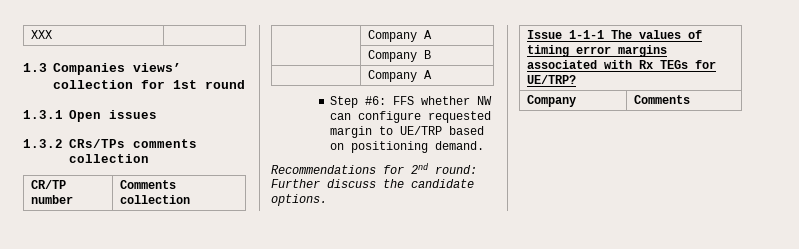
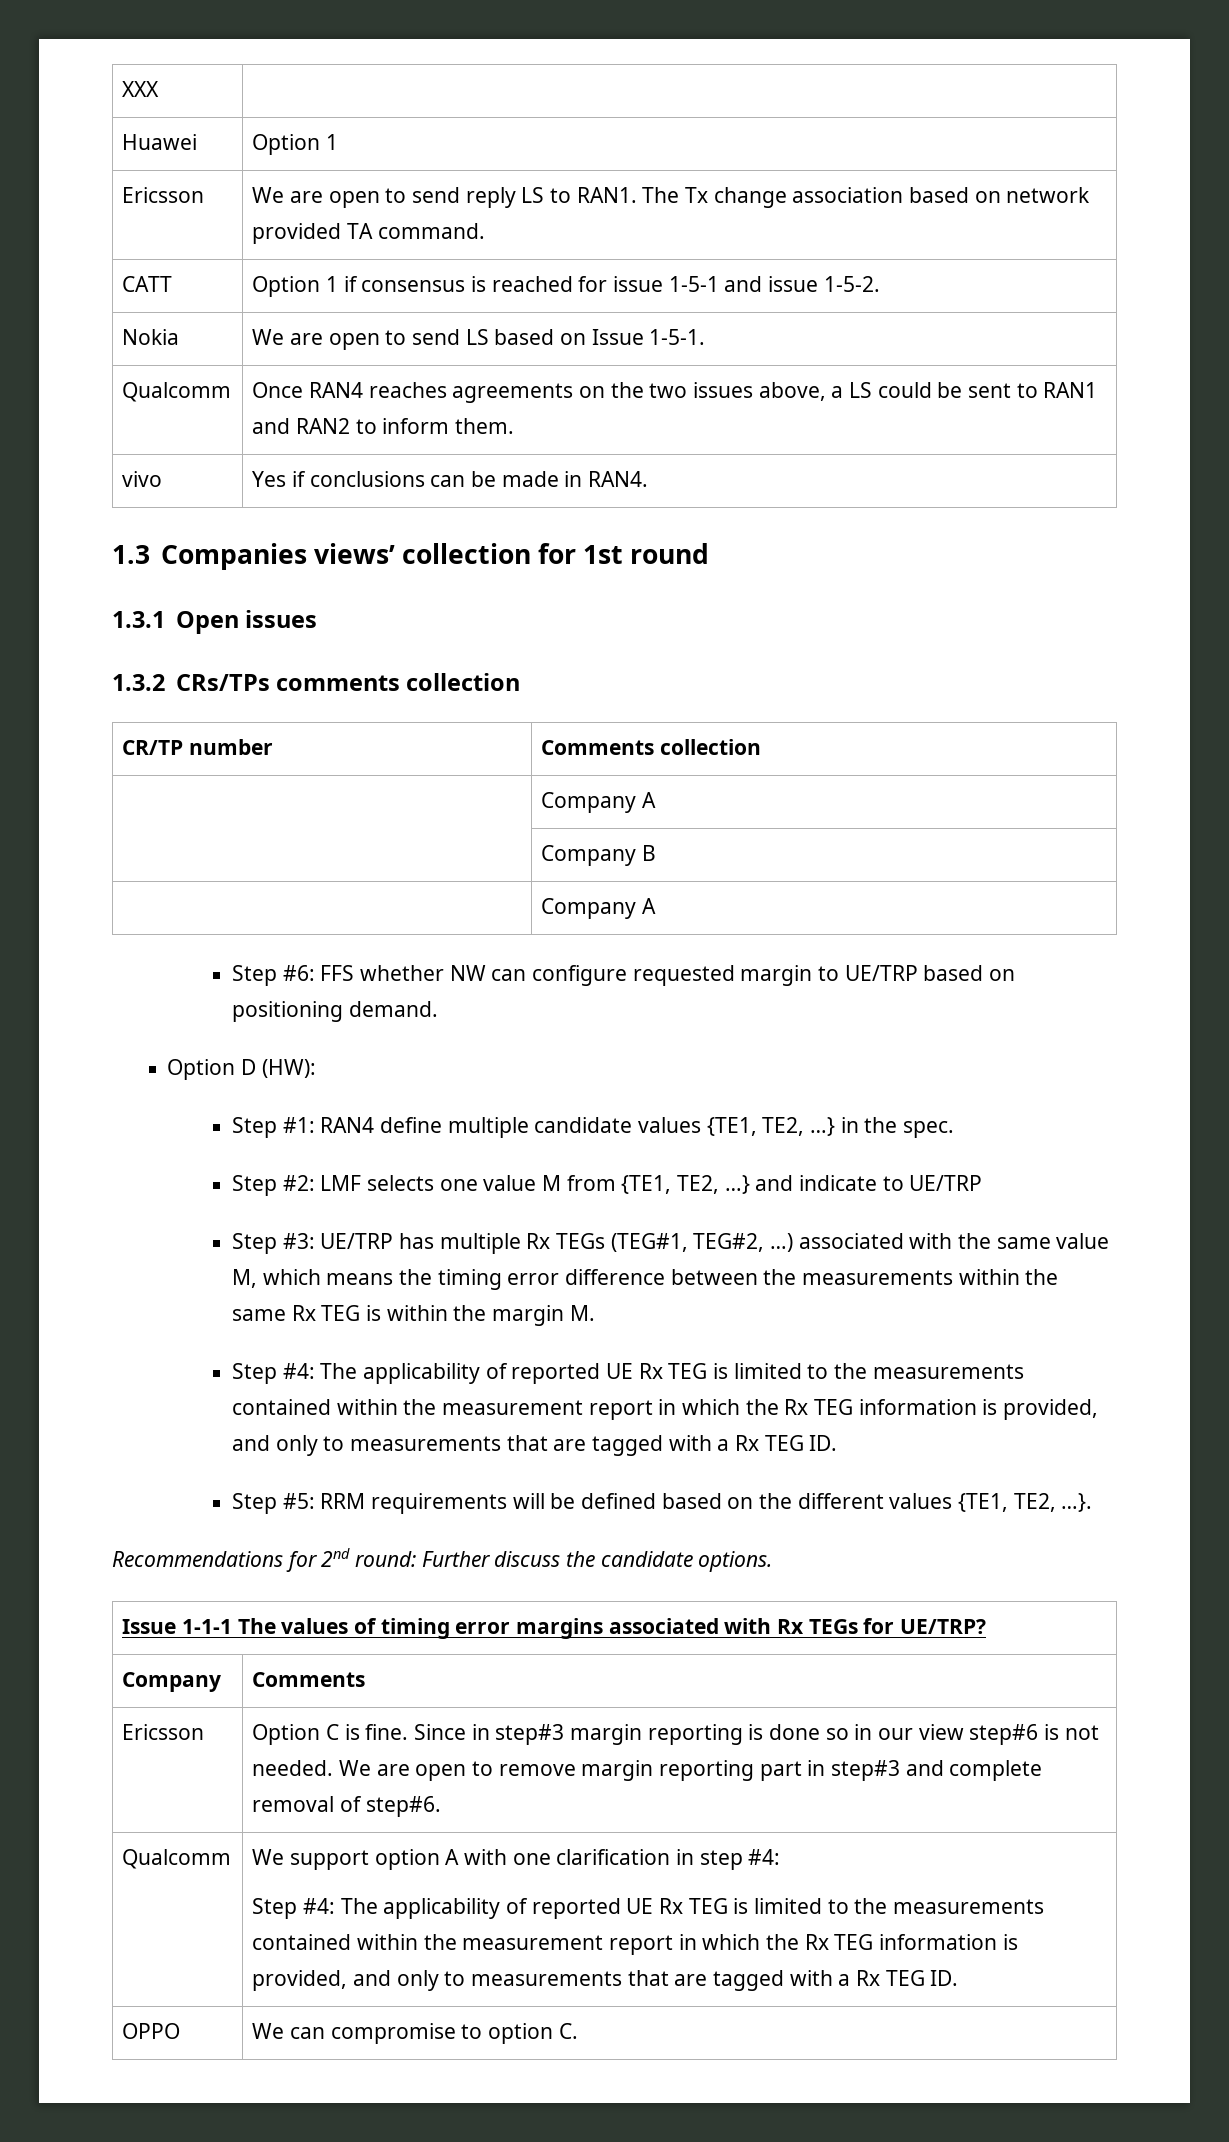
+ Huawei | Option 1
+ Ericsson | We are open to send reply LS to RAN1. The Tx change association based on network provided TA command.
+ CATT | Option 1 if consensus is reached for issue 1-5-1 and issue 1-5-2.
+ Nokia | We are open to send LS based on Issue 1-5-1.
+ Qualcomm | Once RAN4 reaches agreements on the two issues above, a LS could be sent to RAN1 and RAN2 to inform them.
+ vivo | Yes if conclusions can be made in RAN4.
+ Option D (HW):
+ Step #1: RAN4 define multiple candidate values {TE1, TE2, …} in the spec.
+ Step #2: LMF selects one value M from {TE1, TE2, …} and indicate to UE/TRP
+ Step #3: UE/TRP has multiple Rx TEGs (TEG#1, TEG#2, …) associated with the same value M, which means the timing error difference between the measurements within the same Rx TEG is within the margin M.
+ Step #4: The applicability of reported UE Rx TEG is limited to the measurements contained within the measurement report in which the Rx TEG information is provided, and only to measurements that are tagged with a Rx TEG ID.
+ Step #5: RRM requirements will be defined based on the different values {TE1, TE2, …}.
+ Ericsson | Option C is fine. Since in step#3 margin reporting is done so in our view step#6 is not needed. We are open to remove margin reporting part in step#3 and complete removal of step#6.
+ Qualcomm | We support option A with one clarification in step #4:
+ Step #4: The applicability of reported UE Rx TEG is limited to the measurements contained within the measurement report in which the Rx TEG information is provided, and only to measurements that are tagged with a Rx TEG ID.
+ OPPO | We can compromise to option C.

